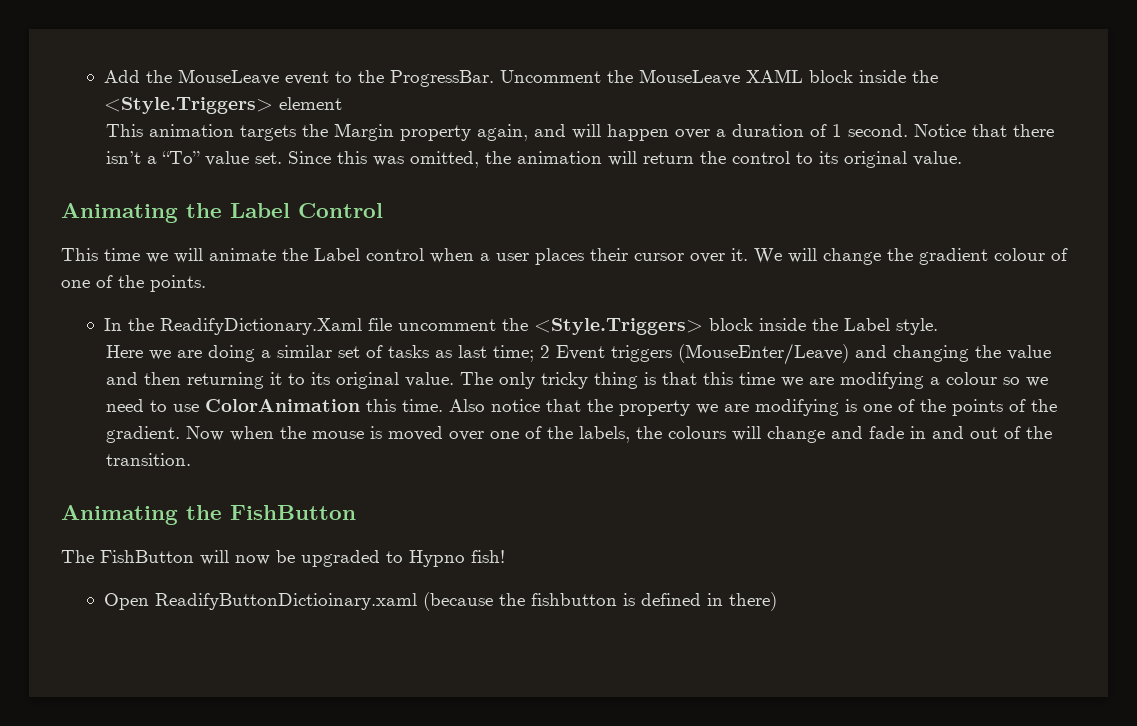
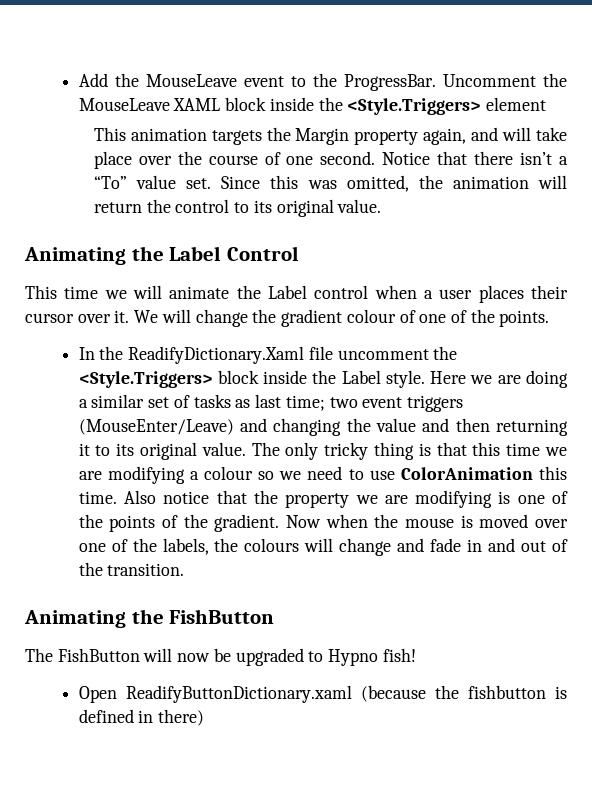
- This animation targets the Margin property again, and will happen over a duration of 1 second.
+ This animation targets the Margin property again, and will take place over the course of one second.
- In the ReadifyDictionary.Xaml file uncomment the <Style.Triggers> block inside the Label style.
- Here we are doing a similar set of tasks as last time; 2 Event triggers (MouseEnter/Leave) and changing the value and then returning it to its original value.
+ In the ReadifyDictionary.Xaml file uncomment the <Style.Triggers> block inside the Label style. Here we are doing a similar set of tasks as last time; two event triggers (MouseEnter/Leave) and changing the value and then returning it to its original value.
- Open ReadifyButtonDictioinary.xaml (because the fishbutton is defined in there)
+ Open ReadifyButtonDictionary.xaml (because the fishbutton is defined in there)

